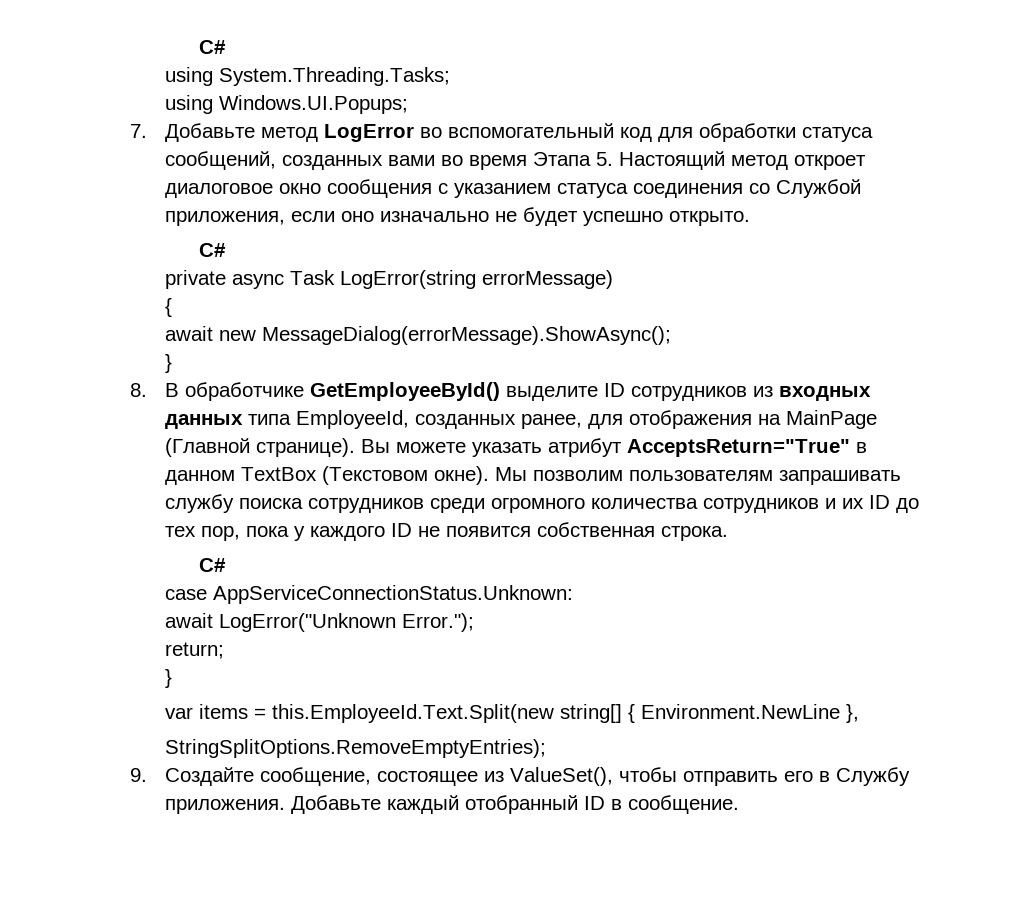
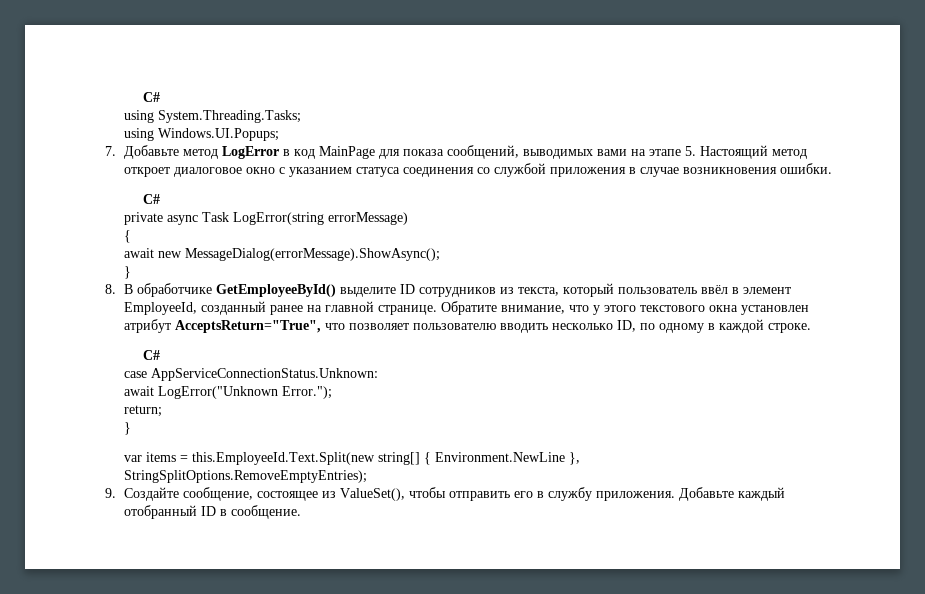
- 7. Добавьте метод LogError во вспомогательный код для обработки статуса сообщений, созданных вами во время Этапа 5. Настоящий метод откроет диалоговое окно сообщения с указанием статуса соединения со Службой приложения, если оно изначально не будет успешно открыто.
+ 7. Добавьте метод LogError в код MainPage для показа сообщений, выводимых вами на этапе 5. Настоящий метод откроет диалоговое окно с указанием статуса соединения со службой приложения в случае возникновения ошибки.
- 8. В обработчике GetEmployeeById() выделите ID сотрудников из входных данных типа EmployeeId, созданных ранее, для отображения на MainPage (Главной странице). Вы можете указать атрибут AcceptsReturn="True" в данном TextBox (Текстовом окне). Мы позволим пользователям запрашивать службу поиска сотрудников среди огромного количества сотрудников и их ID до тех пор, пока у каждого ID не появится собственная строка.
+ 8. В обработчике GetEmployeeById() выделите ID сотрудников из текста, который пользователь ввёл в элемент EmployeeId, созданный ранее на главной странице. Обратите внимание, что у этого текстового окна установлен атрибут AcceptsReturn="True", что позволяет пользователю вводить несколько ID, по одному в каждой строке.
- 9. Создайте сообщение, состоящее из ValueSet(), чтобы отправить его в Службу приложения.
+ 9. Создайте сообщение, состоящее из ValueSet(), чтобы отправить его в службу приложения.

